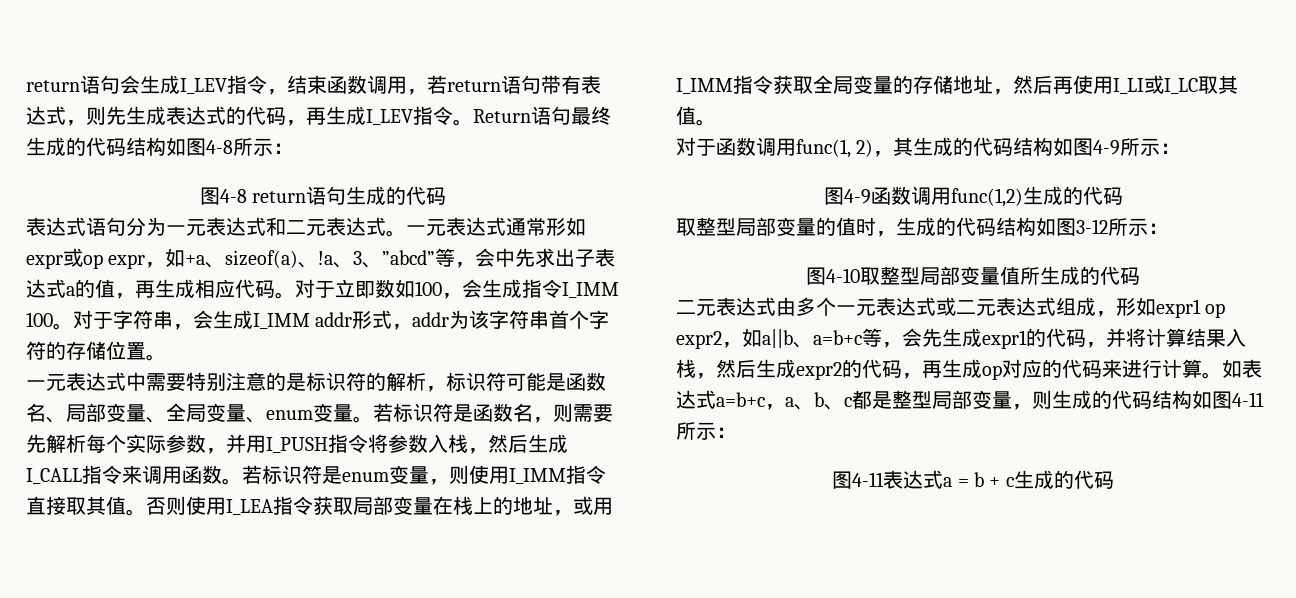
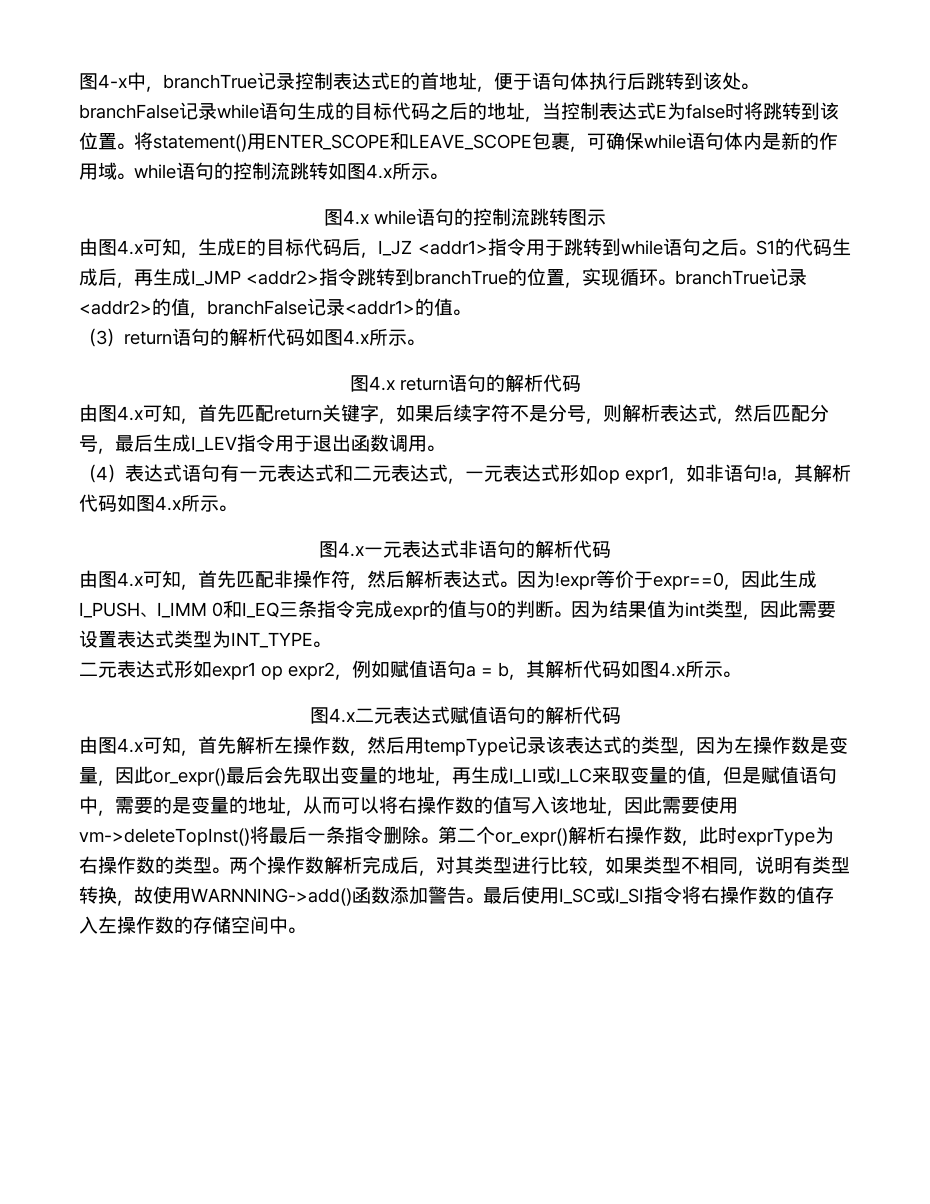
- return语句会生成I_LEV指令，结束函数调用，若return语句带有表达式，则先生成表达式的代码，再生成I_LEV指令。Return语句最终生成的代码结构如图4-8所示：
- 图4-8 return语句生成的代码
- 表达式语句分为一元表达式和二元表达式。一元表达式通常形如expr或op expr，如+a、sizeof(a)、!a、3、”abcd”等，会中先求出子表达式a的值，再生成相应代码。对于立即数如100，会生成指令I_IMM 100。对于字符串，会生成I_IMM addr形式，addr为该字符串首个字符的存储位置。
- 一元表达式中需要特别注意的是标识符的解析，标识符可能是函数名、局部变量、全局变量、enum变量。若标识符是函数名，则需要先解析每个实际参数，并用I_PUSH指令将参数入栈，然后生成I_CALL指令来调用函数。若标识符是enum变量，则使用I_IMM指令直接取其值。否则使用I_LEA指令获取局部变量在栈上的地址，或用I_IMM指令获取全局变量的存储地址，然后再使用I_LI或I_LC取其值。
- 对于函数调用func(1, 2)，其生成的代码结构如图4-9所示：
- 图4-9函数调用func(1,2)生成的代码
- 取整型局部变量的值时，生成的代码结构如图3-12所示：
- 图4-10取整型局部变量值所生成的代码
- 二元表达式由多个一元表达式或二元表达式组成，形如expr1 op expr2，如a||b、a=b+c等，会先生成expr1的代码，并将计算结果入栈，然后生成expr2的代码，再生成op对应的代码来进行计算。如表达式a=b+c，a、b、c都是整型局部变量，则生成的代码结构如图4-11所示：
- 图4-11表达式a = b + c生成的代码
+ 图4-x中，branchTrue记录控制表达式E的首地址，便于语句体执行后跳转到该处。branchFalse记录while语句生成的目标代码之后的地址，当控制表达式E为false时将跳转到该位置。将statement()用ENTER_SCOPE和LEAVE_SCOPE包裹，可确保while语句体内是新的作用域。while语句的控制流跳转如图4.x所示。
+ 图4.x while语句的控制流跳转图示
+ 由图4.x可知，生成E的目标代码后，I_JZ <addr1>指令用于跳转到while语句之后。S1的代码生成后，再生成I_JMP <addr2>指令跳转到branchTrue的位置，实现循环。branchTrue记录<addr2>的值，branchFalse记录<addr1>的值。
+ （3）return语句的解析代码如图4.x所示。
+ 图4.x return语句的解析代码
+ 由图4.x可知，首先匹配return关键字，如果后续字符不是分号，则解析表达式，然后匹配分号，最后生成I_LEV指令用于退出函数调用。
+ （4）表达式语句有一元表达式和二元表达式，一元表达式形如op expr1，如非语句!a，其解析代码如图4.x所示。
+ 图4.x一元表达式非语句的解析代码
+ 由图4.x可知，首先匹配非操作符，然后解析表达式。因为!expr等价于expr==0，因此生成I_PUSH、I_IMM 0和I_EQ三条指令完成expr的值与0的判断。因为结果值为int类型，因此需要设置表达式类型为INT_TYPE。
+ 二元表达式形如expr1 op expr2，例如赋值语句a = b，其解析代码如图4.x所示。
+ 图4.x二元表达式赋值语句的解析代码
+ 由图4.x可知，首先解析左操作数，然后用tempType记录该表达式的类型，因为左操作数是变量，因此or_expr()最后会先取出变量的地址，再生成I_LI或I_LC来取变量的值，但是赋值语句中，需要的是变量的地址，从而可以将右操作数的值写入该地址，因此需要使用vm->deleteTopInst()将最后一条指令删除。第二个or_expr()解析右操作数，此时exprType为右操作数的类型。两个操作数解析完成后，对其类型进行比较，如果类型不相同，说明有类型转换，故使用WARNNING->add()函数添加警告。最后使用I_SC或I_SI指令将右操作数的值存入左操作数的存储空间中。

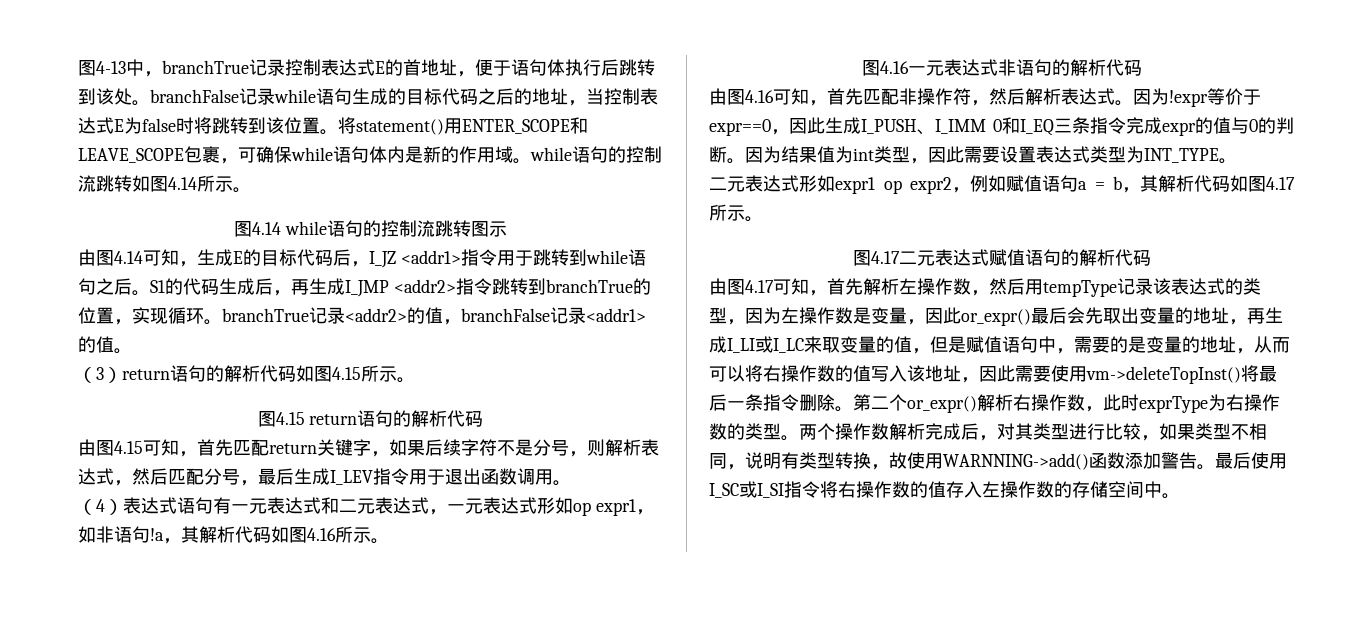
- 图4-x中，branchTrue记录控制表达式E的首地址，便于语句体执行后跳转到该处。branchFalse记录while语句生成的目标代码之后的地址，当控制表达式E为false时将跳转到该位置。
+ 图4-13中，branchTrue记录控制表达式E的首地址，便于语句体执行后跳转到该处。branchFalse记录while语句生成的目标代码之后的地址，当控制表达式E为false时将跳转到该位置。
- 将statement()用ENTER_SCOPE和LEAVE_SCOPE包裹，可确保while语句体内是新的作用域。while语句的控制流跳转如图4.x所示。
- 图4.x while语句的控制流跳转图示
+ 将statement()用ENTER_SCOPE和LEAVE_SCOPE包裹，可确保while语句体内是新的作用域。while语句的控制流跳转如图4.14所示。
+ 图4.14 while语句的控制流跳转图示
- 由图4.x可知，生成E的目标代码后，I_JZ <addr1>指令用于跳转到while语句之后。
+ 由图4.14可知，生成E的目标代码后，I_JZ <addr1>指令用于跳转到while语句之后。
- （3）return语句的解析代码如图4.x所示。
- 图4.x return语句的解析代码
+ （3）return语句的解析代码如图4.15所示。
+ 图4.15 return语句的解析代码
- 由图4.x可知，首先匹配return关键字，如果后续字符不是分号，则解析表达式，然后匹配分号，最后生成I_LEV指令用于退出函数调用。
+ 由图4.15可知，首先匹配return关键字，如果后续字符不是分号，则解析表达式，然后匹配分号，最后生成I_LEV指令用于退出函数调用。
- （4）表达式语句有一元表达式和二元表达式，一元表达式形如op expr1，如非语句!a，其解析代码如图4.x所示。
- 图4.x一元表达式非语句的解析代码
+ （4）表达式语句有一元表达式和二元表达式，一元表达式形如op expr1，如非语句!a，其解析代码如图4.16所示。
+ 图4.16一元表达式非语句的解析代码
- 由图4.x可知，首先匹配非操作符，然后解析表达式。
+ 由图4.16可知，首先匹配非操作符，然后解析表达式。
- 二元表达式形如expr1 op expr2，例如赋值语句a = b，其解析代码如图4.x所示。
- 图4.x二元表达式赋值语句的解析代码
+ 二元表达式形如expr1 op expr2，例如赋值语句a = b，其解析代码如图4.17所示。
+ 图4.17二元表达式赋值语句的解析代码
- 由图4.x可知，首先解析左操作数，然后用tempType记录该表达式的类型，因为左操作数是变量，因此or_expr()最后会先取出变量的地址，再生成I_LI或I_LC来取变量的值，但是赋值语句中，需要的是变量的地址，从而可以将右操作数的值写入该地址，因此需要使用vm->deleteTopInst()将最后一条指令删除。
+ 由图4.17可知，首先解析左操作数，然后用tempType记录该表达式的类型，因为左操作数是变量，因此or_expr()最后会先取出变量的地址，再生成I_LI或I_LC来取变量的值，但是赋值语句中，需要的是变量的地址，从而可以将右操作数的值写入该地址，因此需要使用vm->deleteTopInst()将最后一条指令删除。

